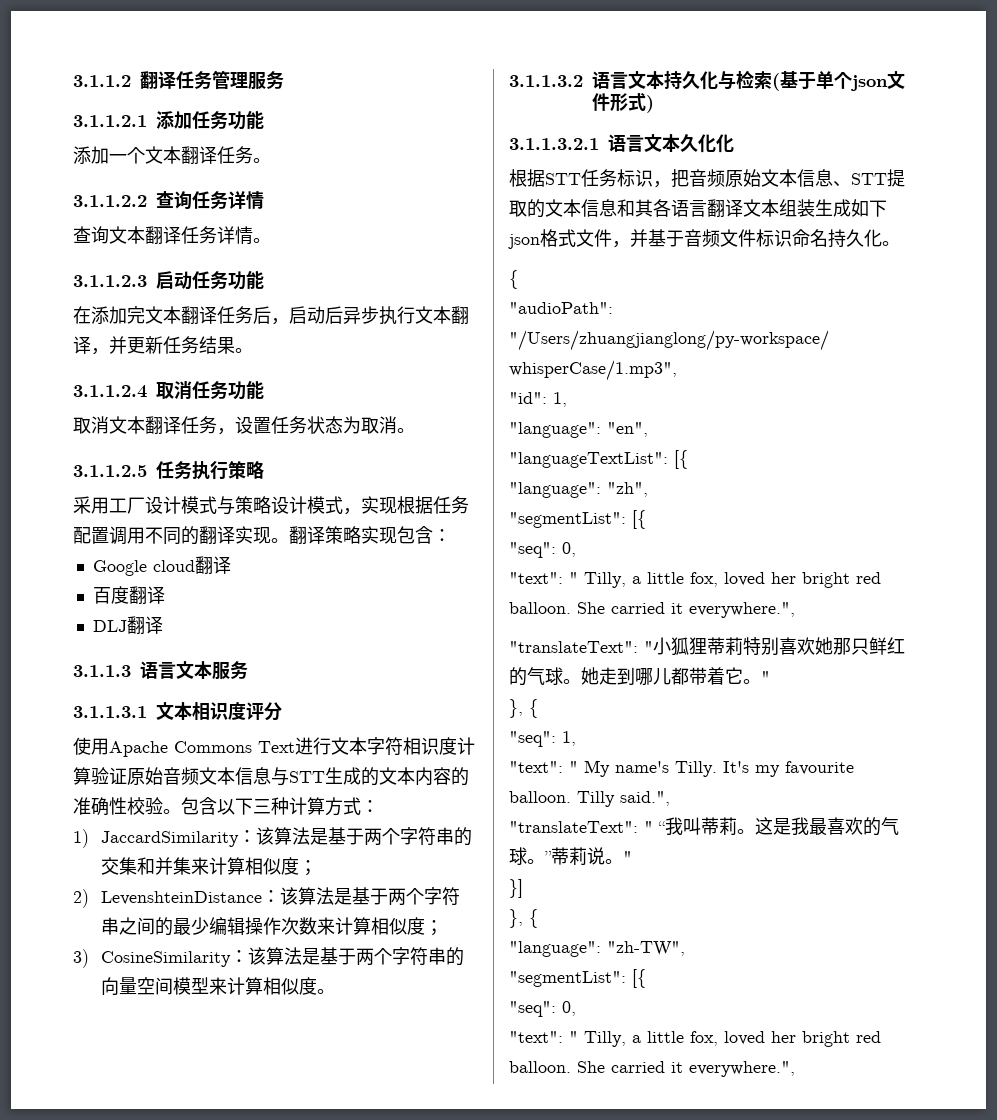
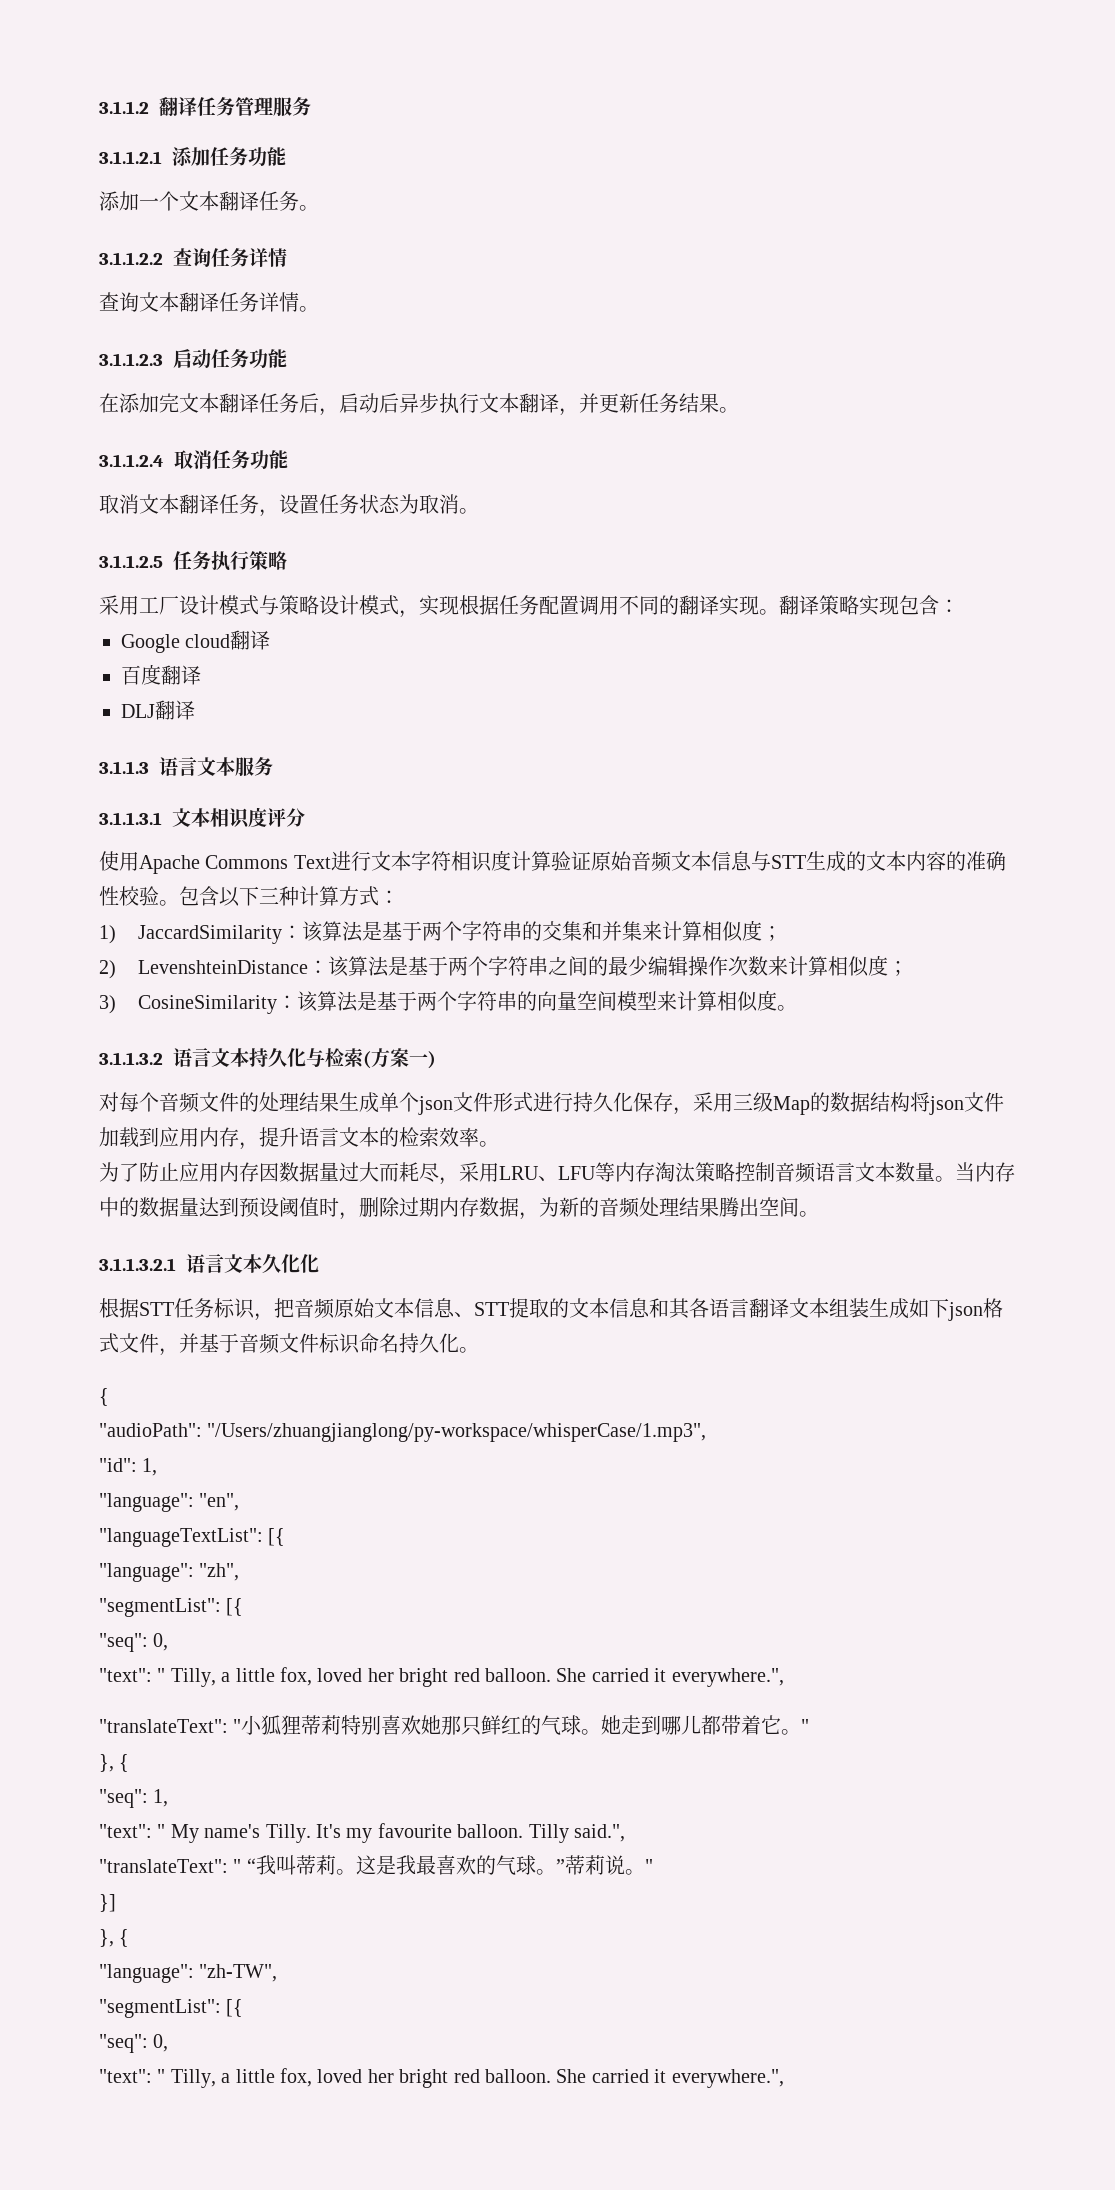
- 3.1.1.3.2语言文本持久化与检索(基于单个json文件形式)
+ 3.1.1.3.2语言文本持久化与检索(方案一)
+ 对每个音频文件的处理结果生成单个json文件形式进行持久化保存，采用三级Map的数据结构将json文件加载到应用内存，提升语言文本的检索效率。
+ 为了防止应用内存因数据量过大而耗尽，采用LRU、LFU等内存淘汰策略控制音频语言文本数量。当内存中的数据量达到预设阈值时，删除过期内存数据，为新的音频处理结果腾出空间。

